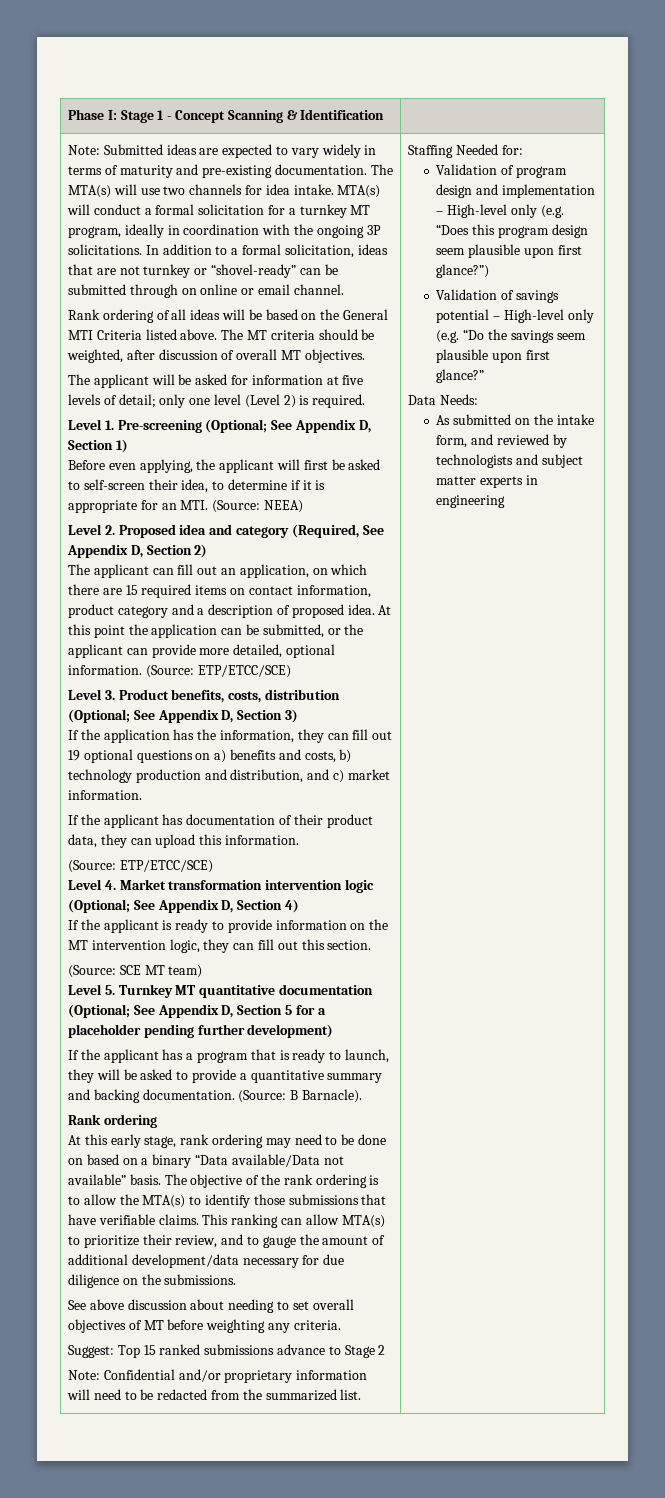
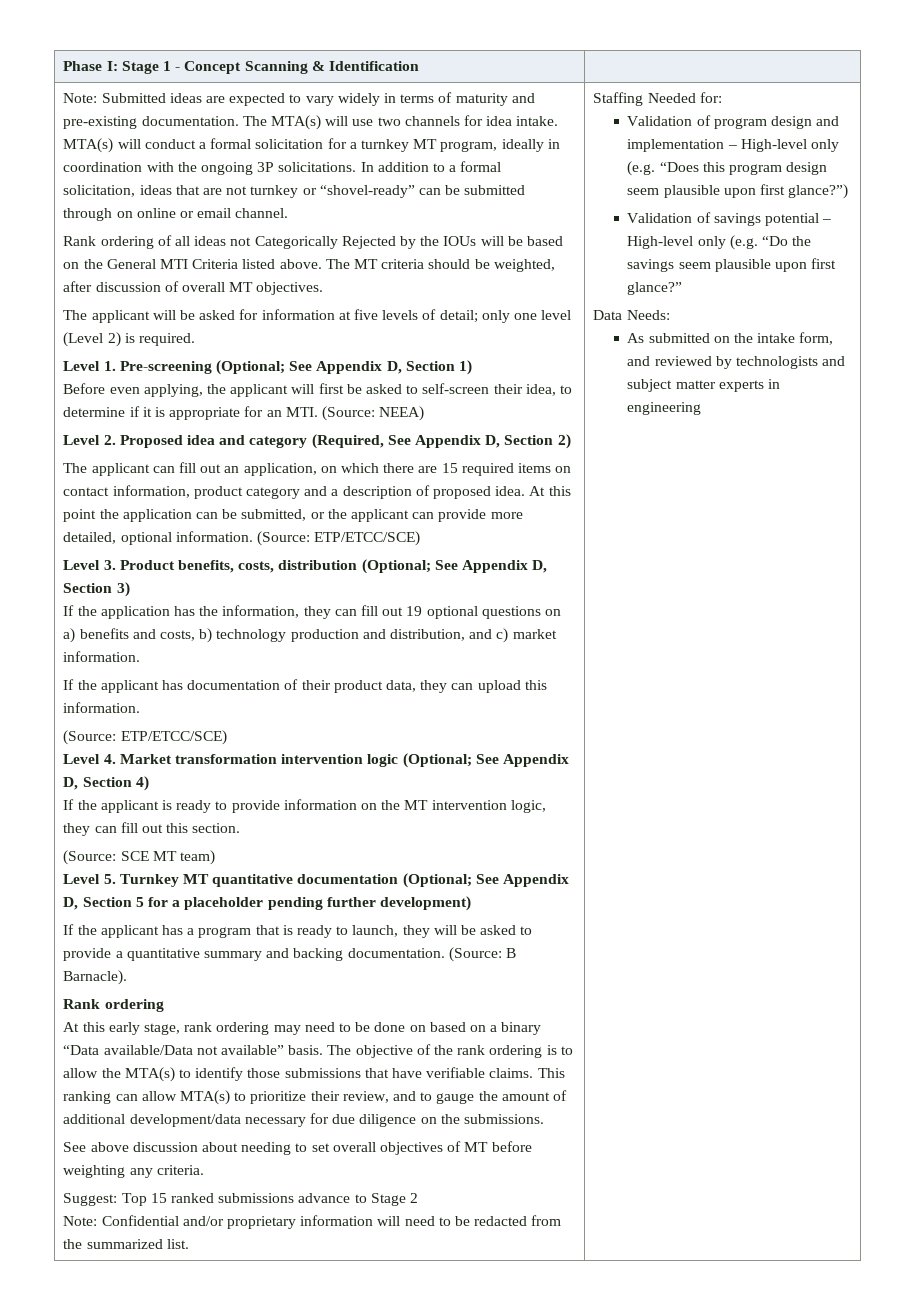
- Rank ordering of all ideas will be based on the General MTI Criteria listed above.
+ Rank ordering of all ideas not Categorically Rejected by the IOUs will be based on the General MTI Criteria listed above.

